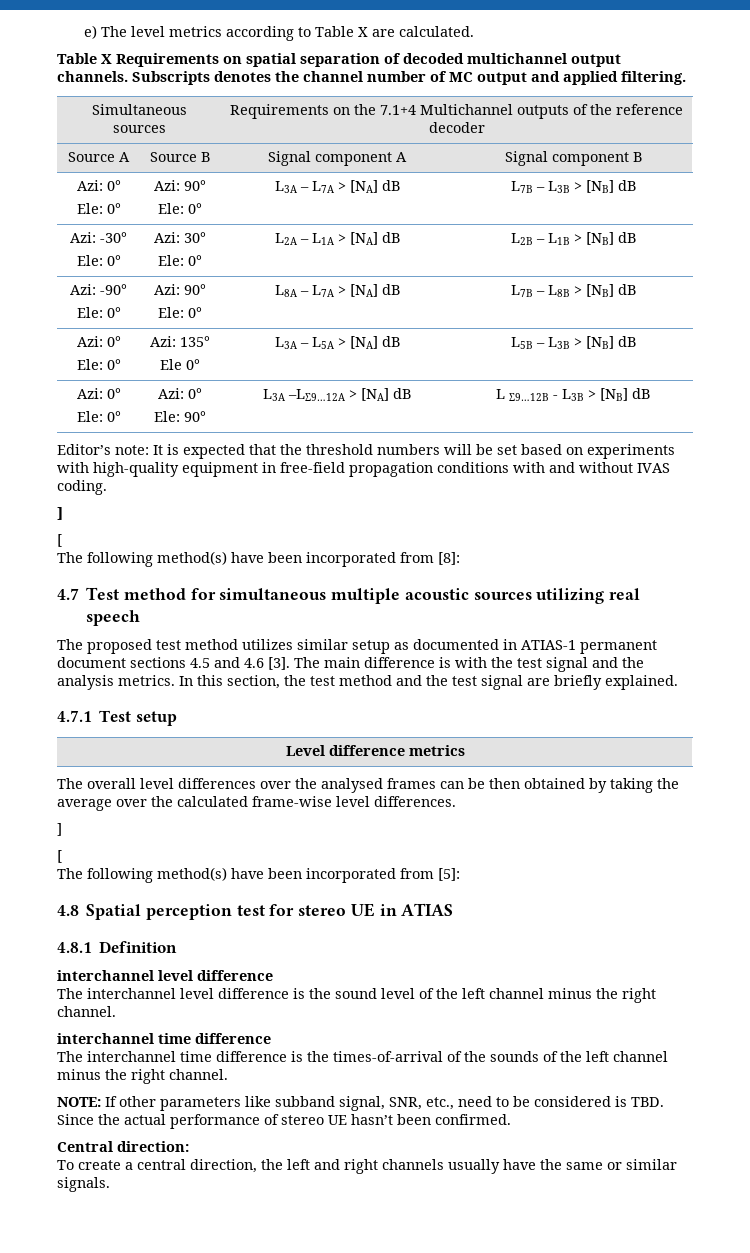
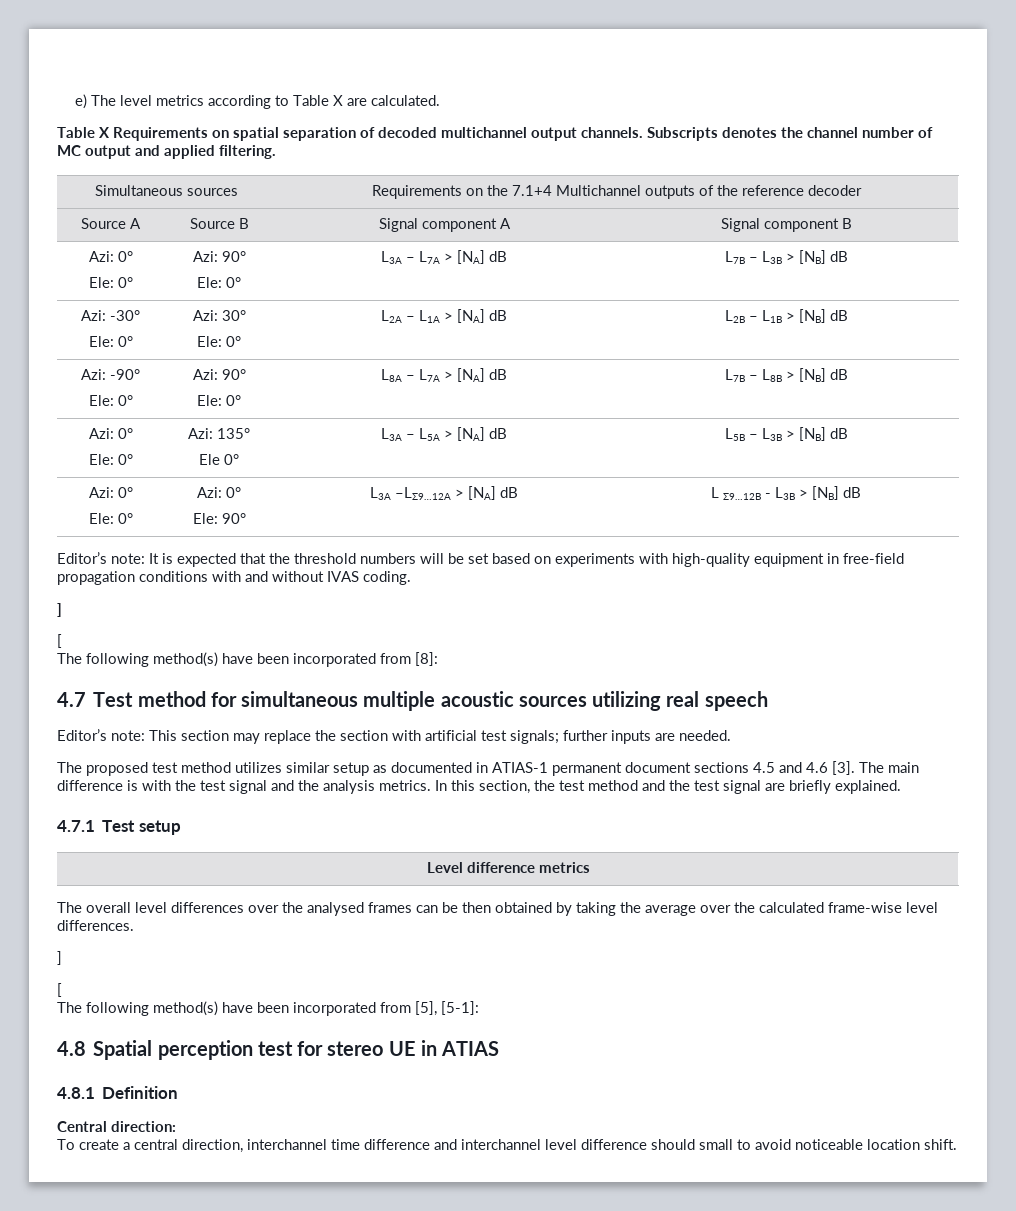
+ Editor’s note: This section may replace the section with artificial test signals; further inputs are needed.
- The following method(s) have been incorporated from [5]:
+ The following method(s) have been incorporated from [5], [5-1]:
  4.8.1 Definition
- interchannel level difference
- The interchannel level difference is the sound level of the left channel minus the right channel.
- interchannel time difference
- The interchannel time difference is the times-of-arrival of the sounds of the left channel minus the right channel.
- NOTE: If other parameters like subband signal, SNR, etc., need to be considered is TBD. Since the actual performance of stereo UE hasn’t been confirmed.
- To create a central direction, the left and right channels usually have the same or similar signals.
+ To create a central direction, interchannel time difference and interchannel level difference should small to avoid noticeable location shift.

